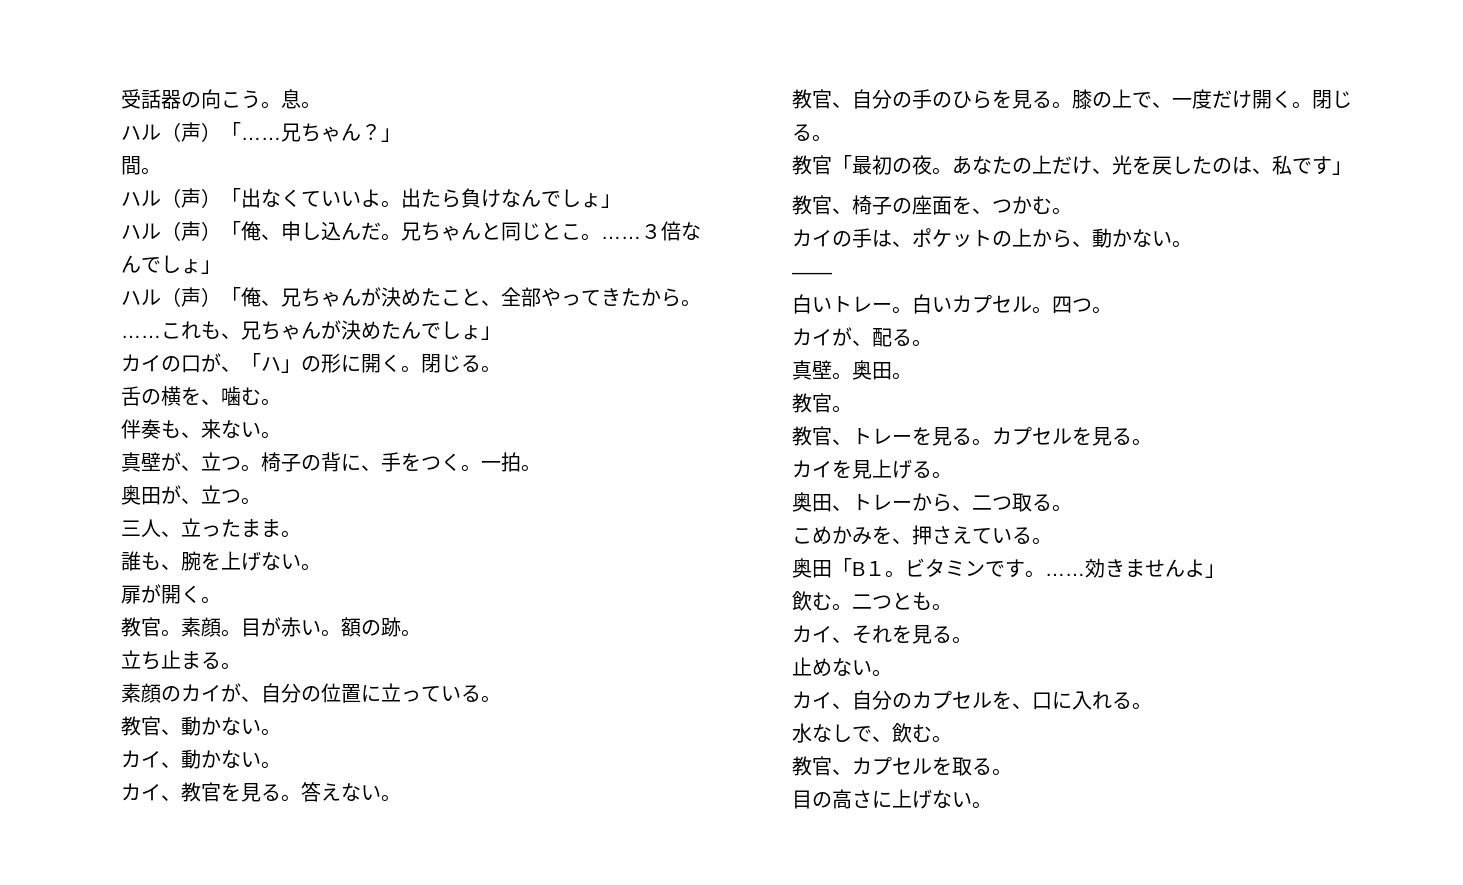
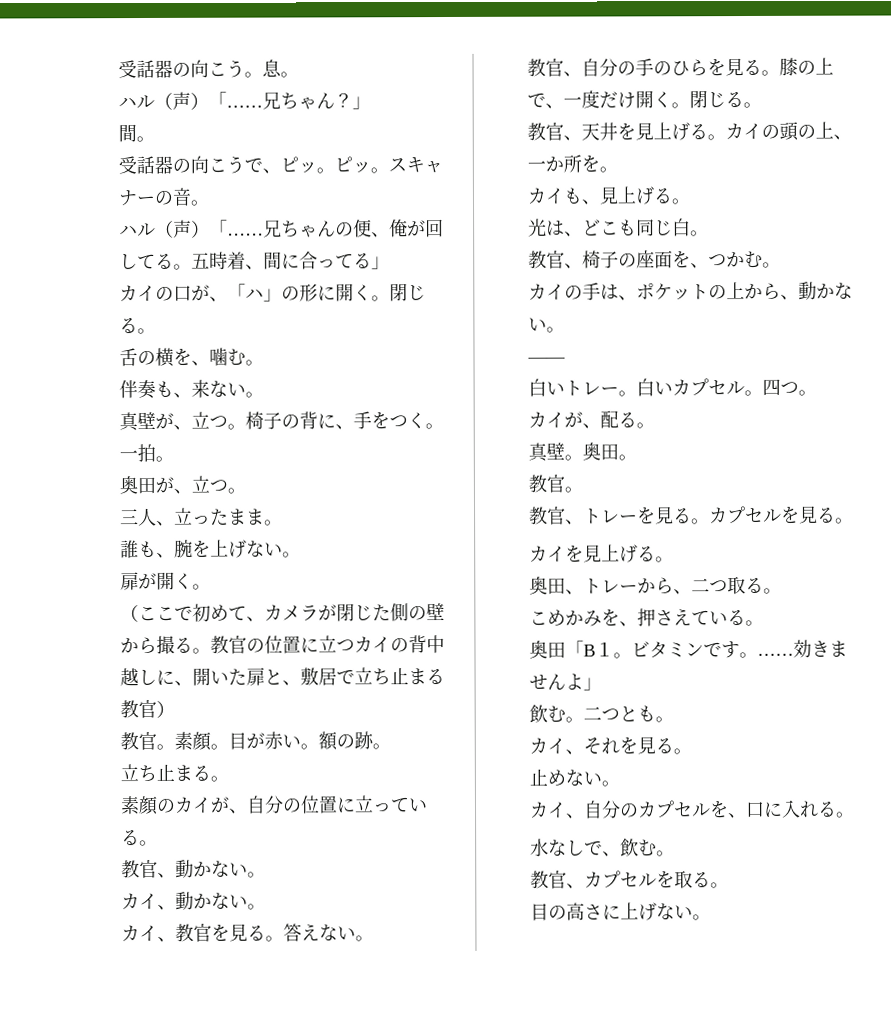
- ハル（声）「出なくていいよ。出たら負けなんでしょ」
- ハル（声）「俺、申し込んだ。兄ちゃんと同じとこ。……３倍なんでしょ」
- ハル（声）「俺、兄ちゃんが決めたこと、全部やってきたから。……これも、兄ちゃんが決めたんでしょ」
+ 受話器の向こうで、ピッ。ピッ。スキャナーの音。
+ ハル（声）「……兄ちゃんの便、俺が回してる。五時着、間に合ってる」
+ （ここで初めて、カメラが閉じた側の壁から撮る。教官の位置に立つカイの背中越しに、開いた扉と、敷居で立ち止まる教官）
- 教官「最初の夜。あなたの上だけ、光を戻したのは、私です」
+ 教官、天井を見上げる。カイの頭の上、一か所を。
+ カイも、見上げる。
+ 光は、どこも同じ白。

